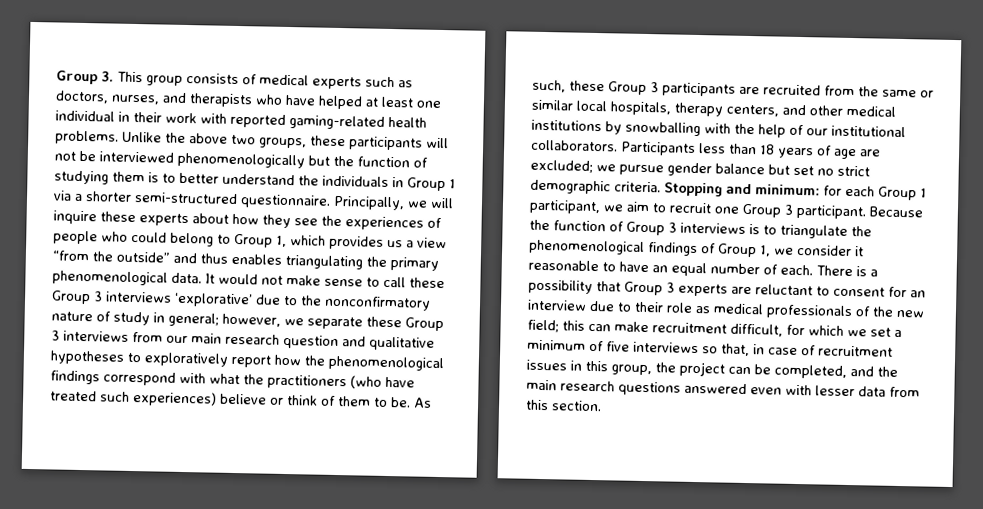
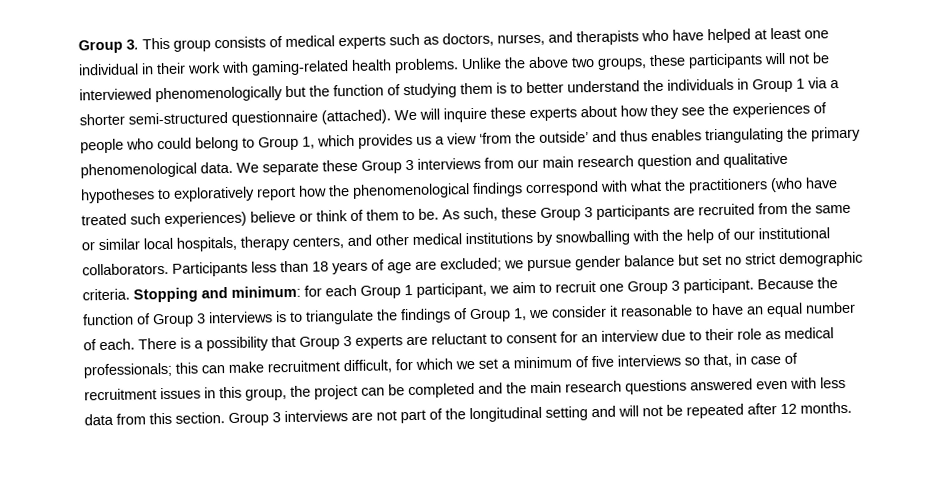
- Group 3. This group consists of medical experts such as doctors, nurses, and therapists who have helped at least one individual in their work with reported gaming-related health problems.
+ Group 3. This group consists of medical experts such as doctors, nurses, and therapists who have helped at least one individual in their work with gaming-related health problems.
- Unlike the above two groups, these participants will not be interviewed phenomenologically but the function of studying them is to better understand the individuals in Group 1 via a shorter semi-structured questionnaire. Principally, we will inquire these experts about how they see the experiences of people who could belong to Group 1, which provides us a view “from the outside” and thus enables triangulating the primary phenomenological data.
+ Unlike the above two groups, these participants will not be interviewed phenomenologically but the function of studying them is to better understand the individuals in Group 1 via a shorter semi-structured questionnaire (attached). We will inquire these experts about how they see the experiences of people who could belong to Group 1, which provides us a view ‘from the outside’ and thus enables triangulating the primary phenomenological data.
- It would not make sense to call these Group 3 interviews ‘explorative’ due to the nonconfirmatory nature of study in general; however, we separate these Group 3 interviews from our main research question and qualitative hypotheses to exploratively report how the phenomenological findings correspond with what the practitioners (who have treated such experiences) believe or think of them to be.
+ We separate these Group 3 interviews from our main research question and qualitative hypotheses to exploratively report how the phenomenological findings correspond with what the practitioners (who have treated such experiences) believe or think of them to be.
- Because the function of Group 3 interviews is to triangulate the phenomenological findings of Group 1, we consider it reasonable to have an equal number of each.
+ Because the function of Group 3 interviews is to triangulate the findings of Group 1, we consider it reasonable to have an equal number of each.
- There is a possibility that Group 3 experts are reluctant to consent for an interview due to their role as medical professionals of the new field;
+ There is a possibility that Group 3 experts are reluctant to consent for an interview due to their role as medical professionals;
- this can make recruitment difficult, for which we set a minimum of five interviews so that, in case of recruitment issues in this group, the project can be completed, and the main research questions answered even with lesser data from this section.
+ this can make recruitment difficult, for which we set a minimum of five interviews so that, in case of recruitment issues in this group, the project can be completed and the main research questions answered even with less data from this section.
+ Group 3 interviews are not part of the longitudinal setting and will not be repeated after 12 months.

